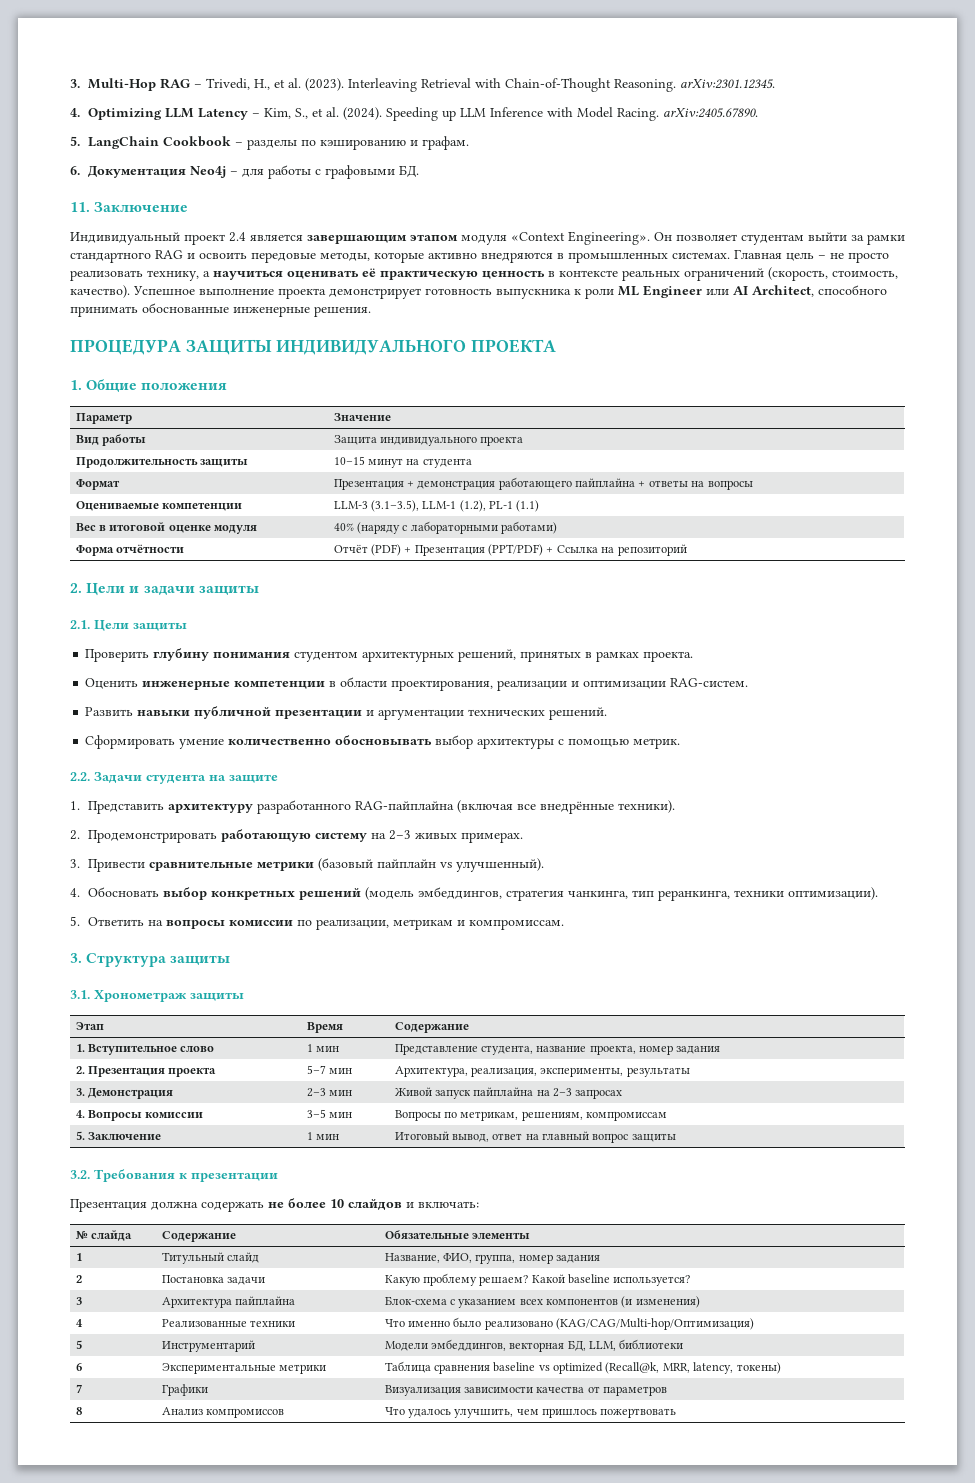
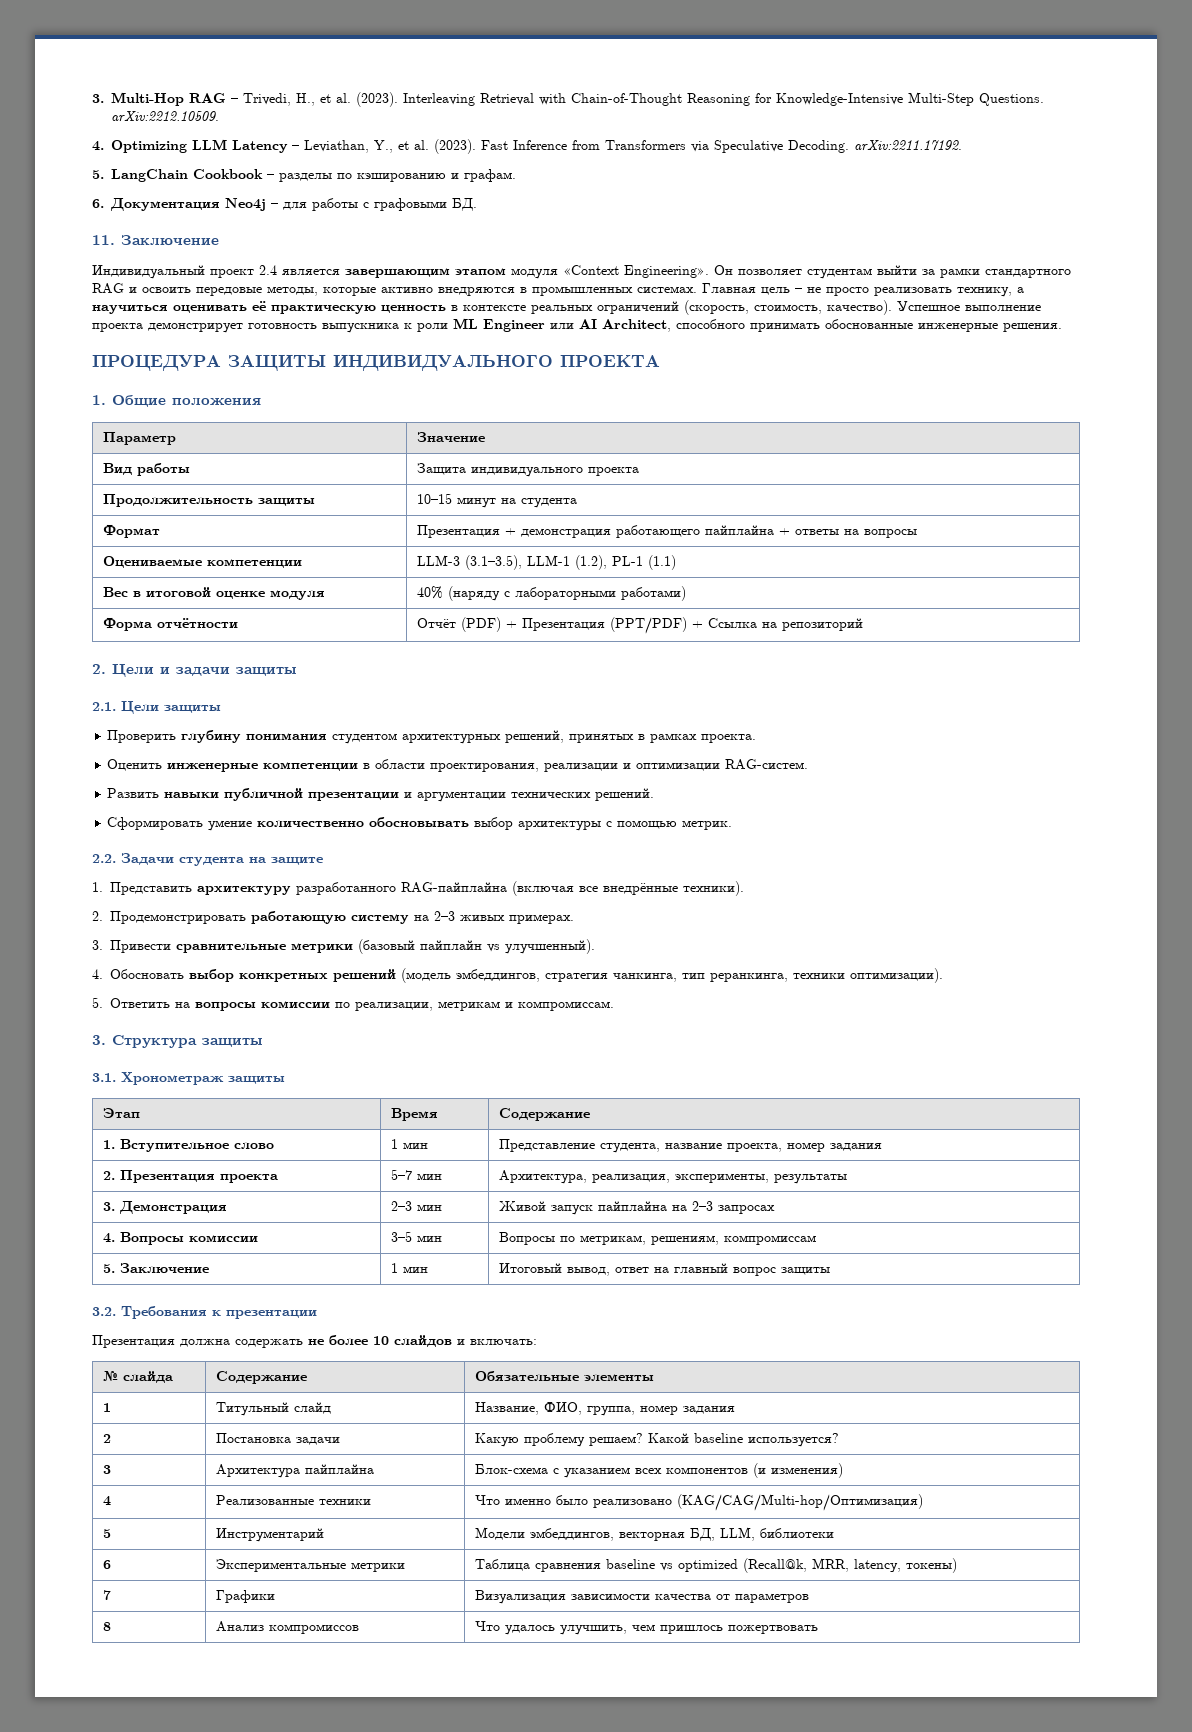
- Interleaving Retrieval with Chain-of-Thought Reasoning. arXiv:2301.12345.
+ Interleaving Retrieval with Chain-of-Thought Reasoning for Knowledge-Intensive Multi-Step Questions. arXiv:2212.10509.
- 4. Optimizing LLM Latency – Kim, S., et al. (2024). Speeding up LLM Inference with Model Racing. arXiv:2405.67890.
+ 4. Optimizing LLM Latency – Leviathan, Y., et al. (2023). Fast Inference from Transformers via Speculative Decoding. arXiv:2211.17192.

